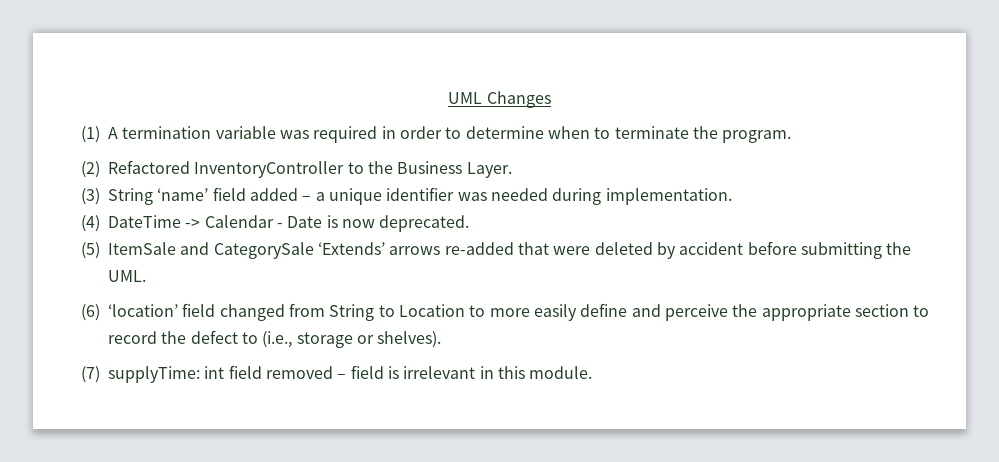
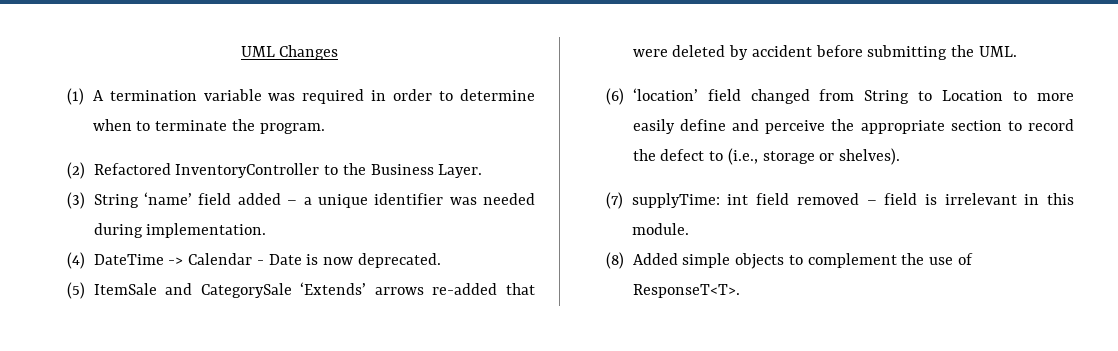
+ (8) Added simple objects to complement the use of ResponseT<T>.

